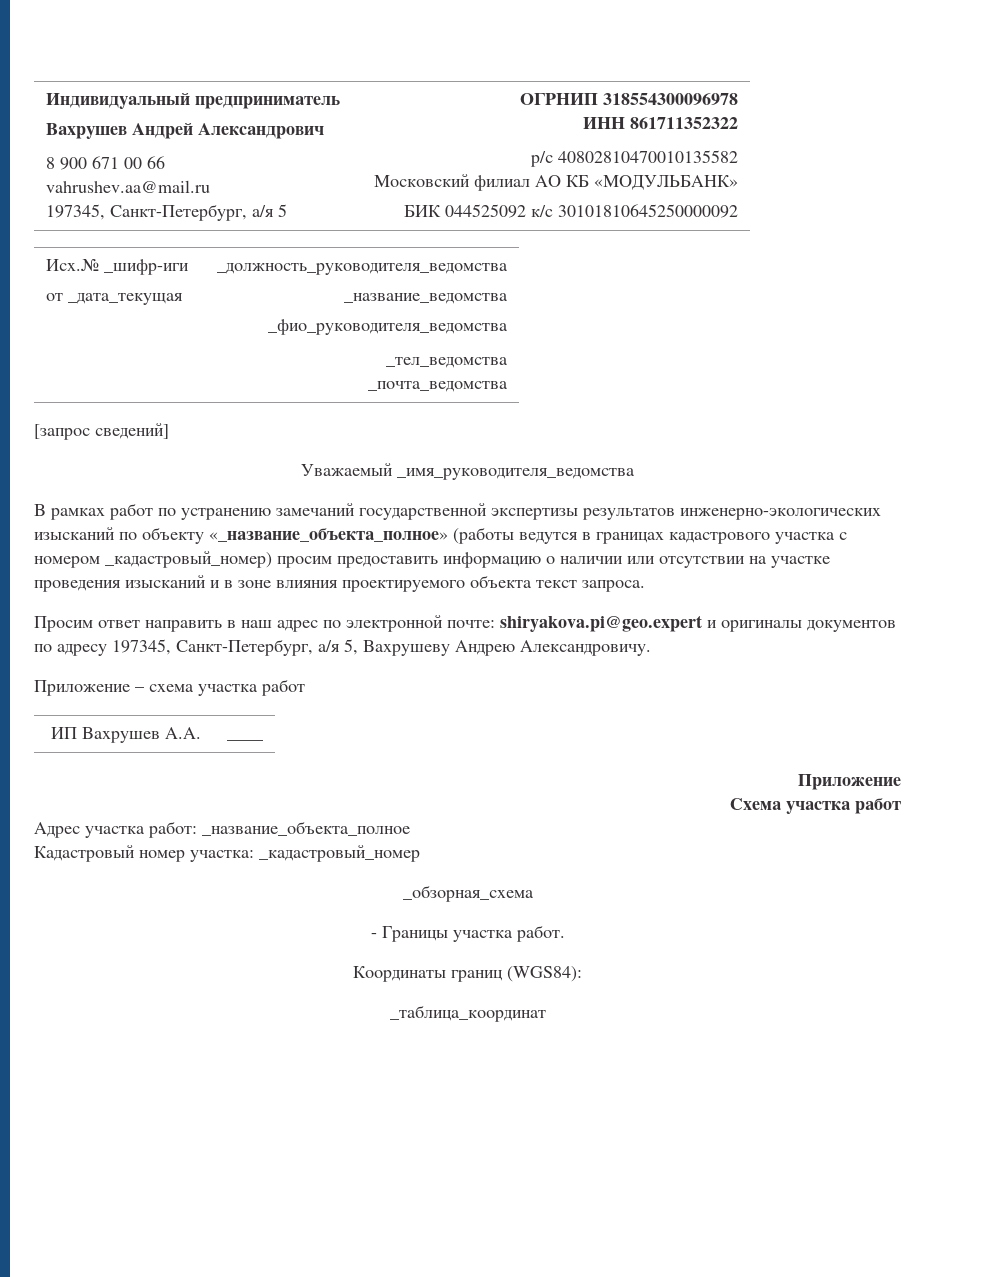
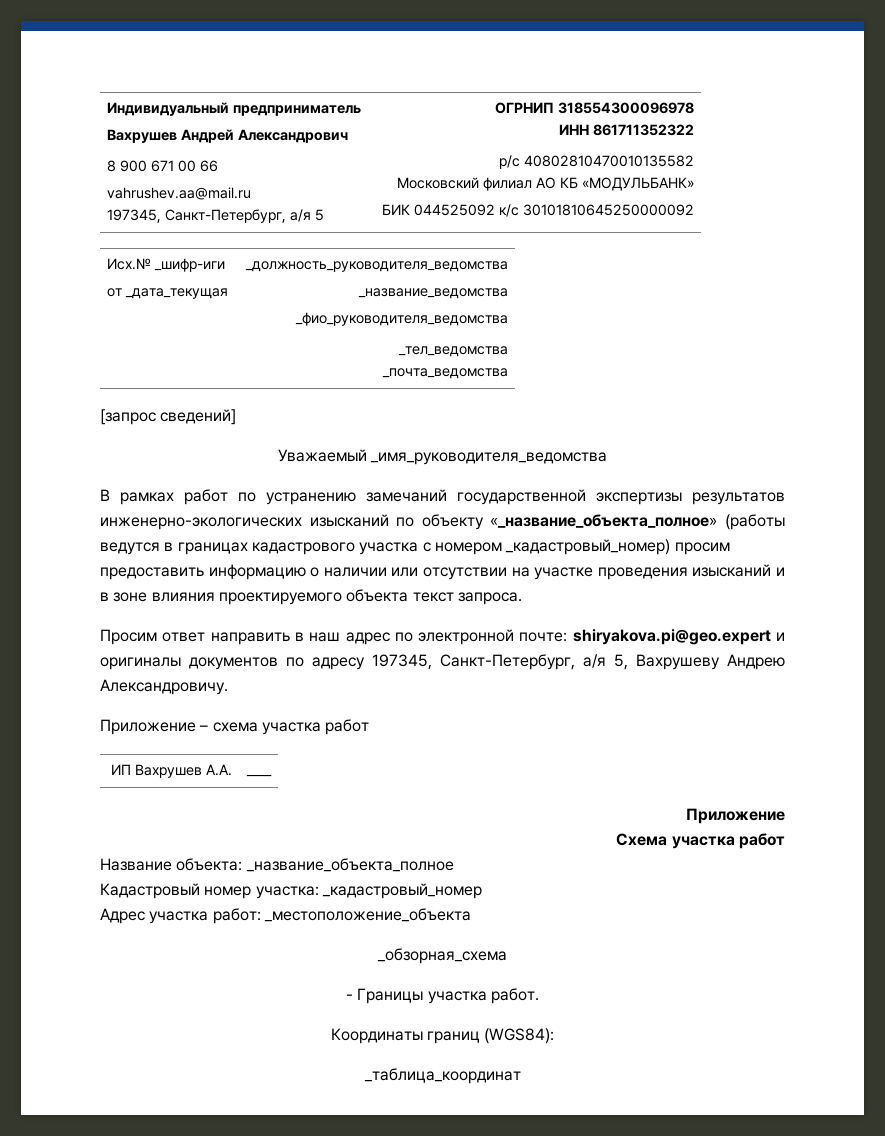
- Адрес участка работ: _название_объекта_полное
+ Название объекта: _название_объекта_полное
+ Адрес участка работ: _местоположение_объекта

